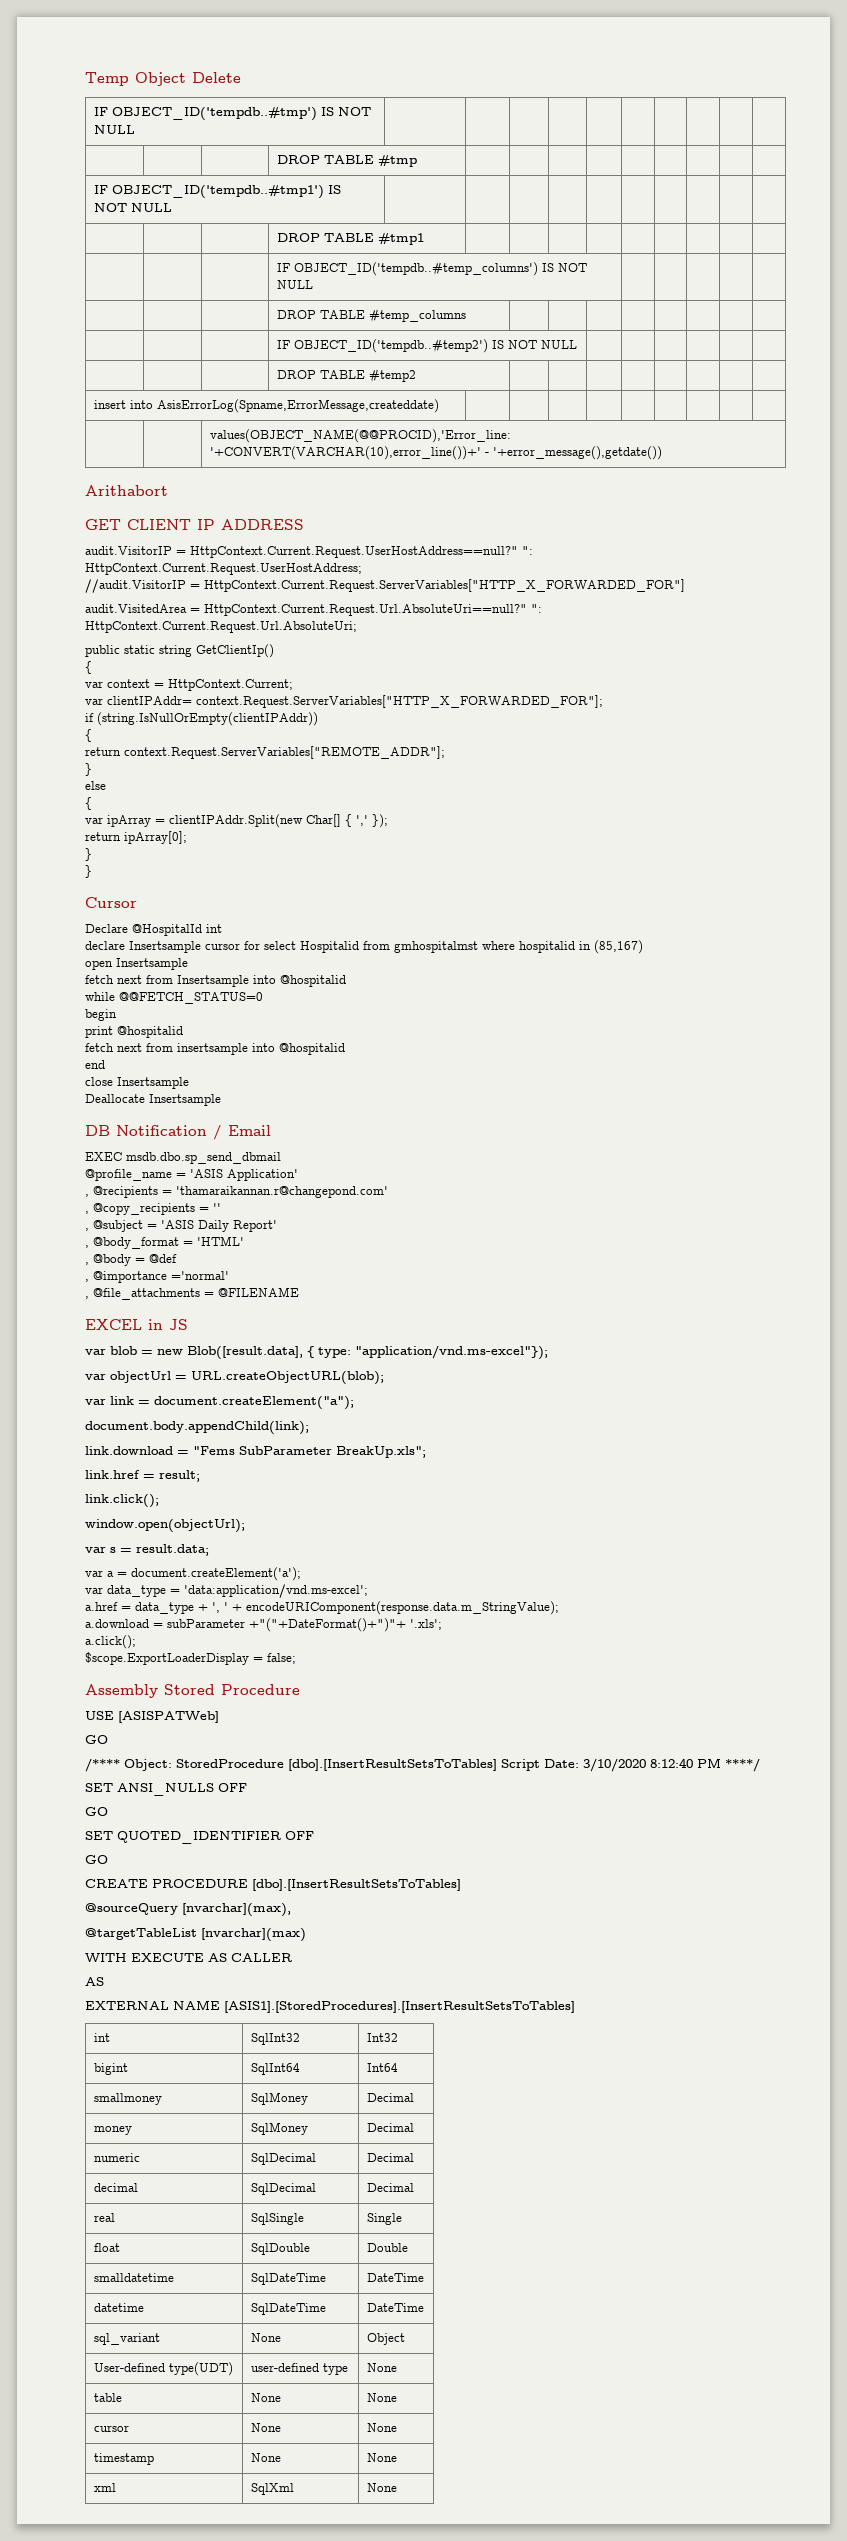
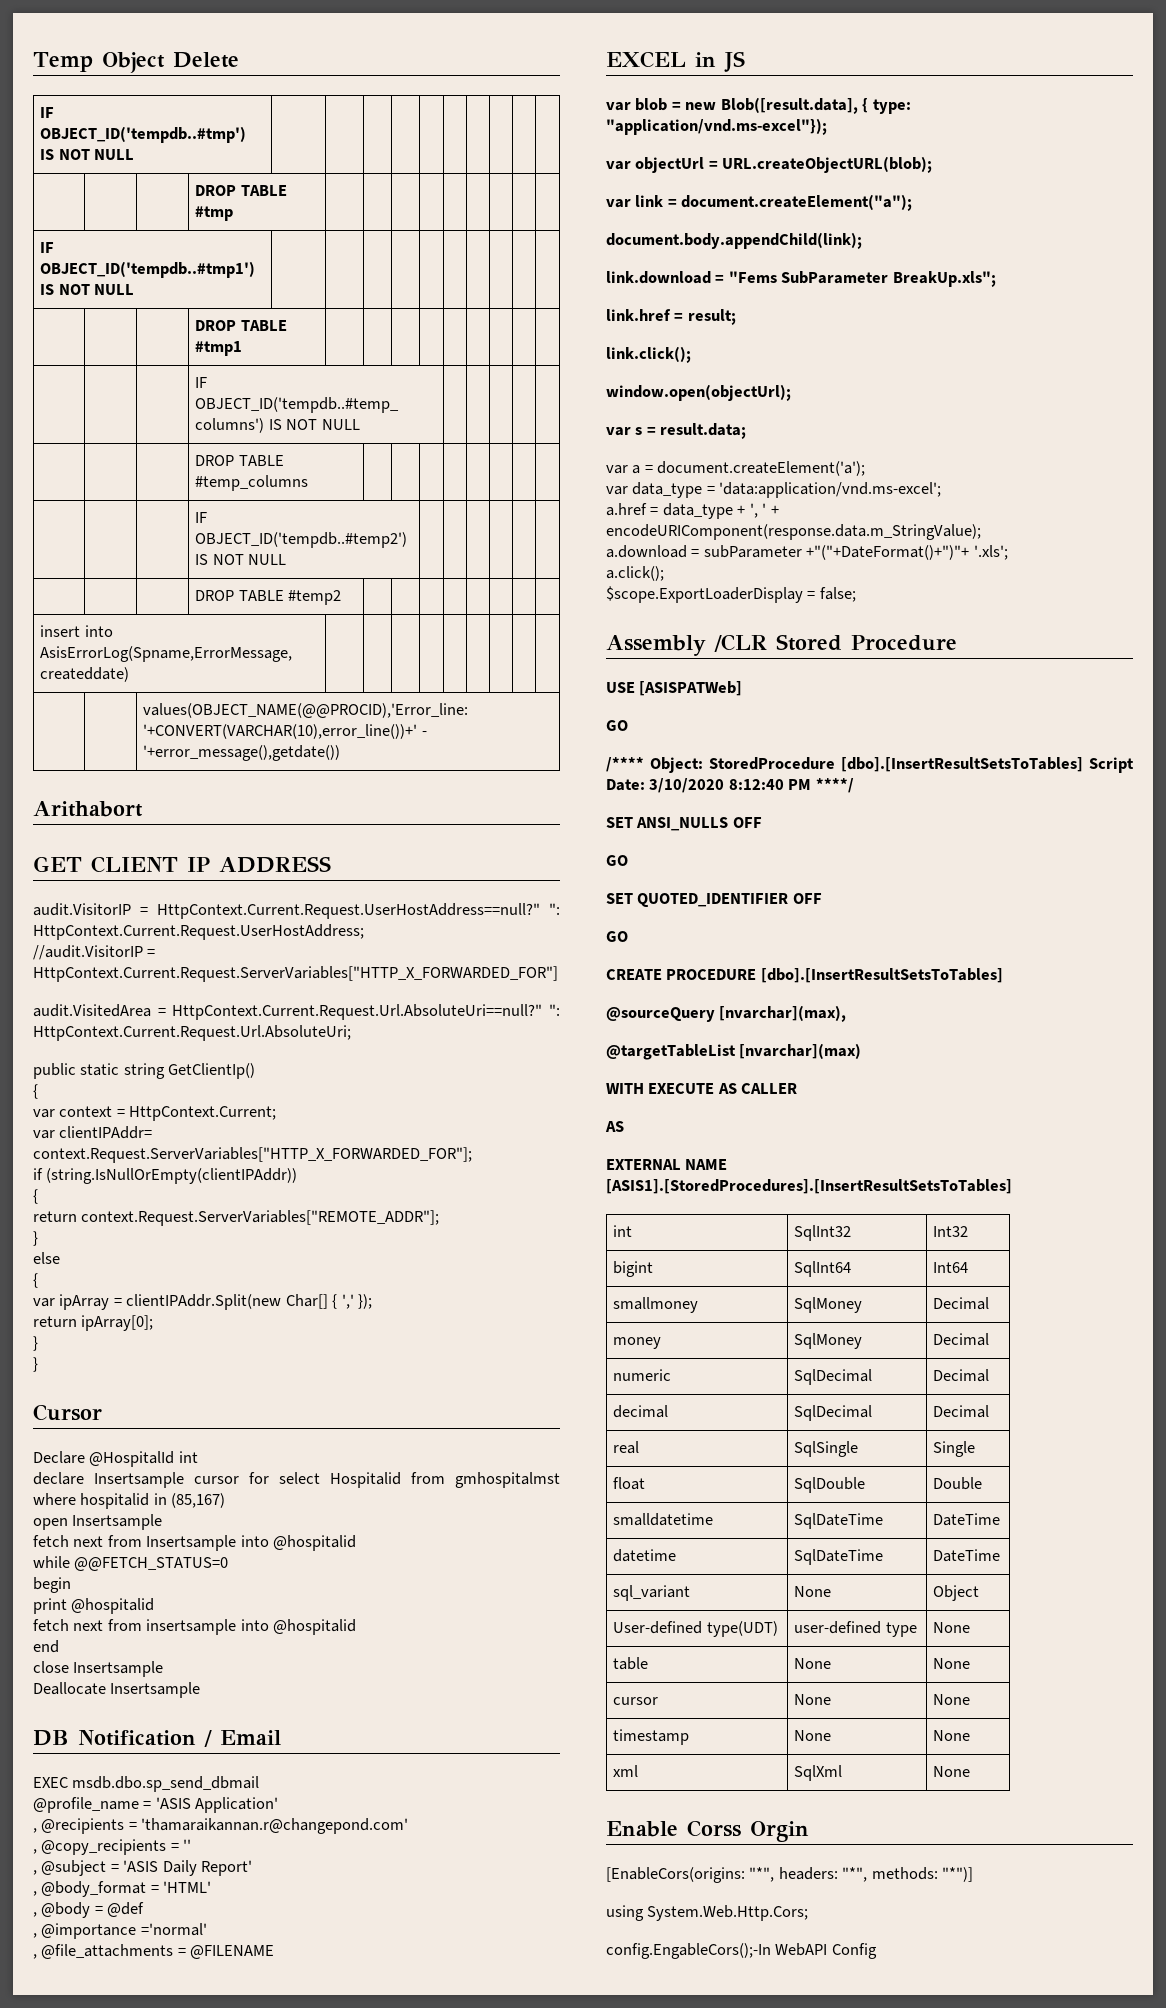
- Assembly Stored Procedure
+ Assembly /CLR Stored Procedure
+ Enable Corss Orgin
+ [EnableCors(origins: "*", headers: "*", methods: "*")]
+ using System.Web.Http.Cors;
+ config.EngableCors();-In WebAPI Config

